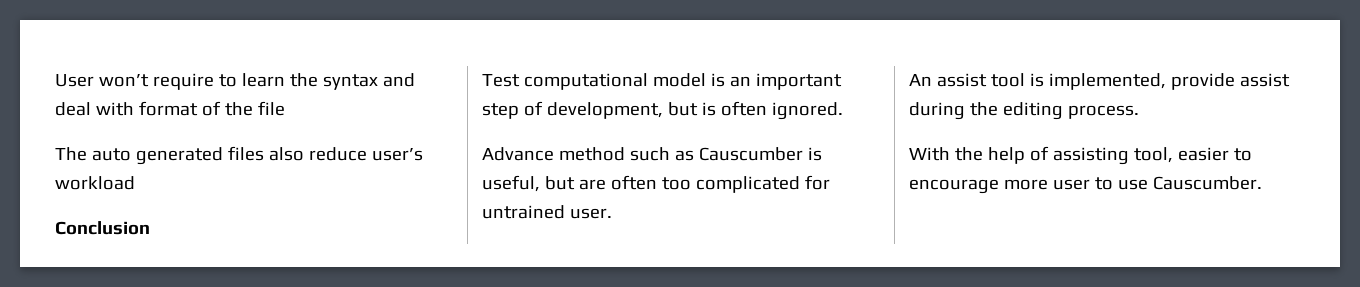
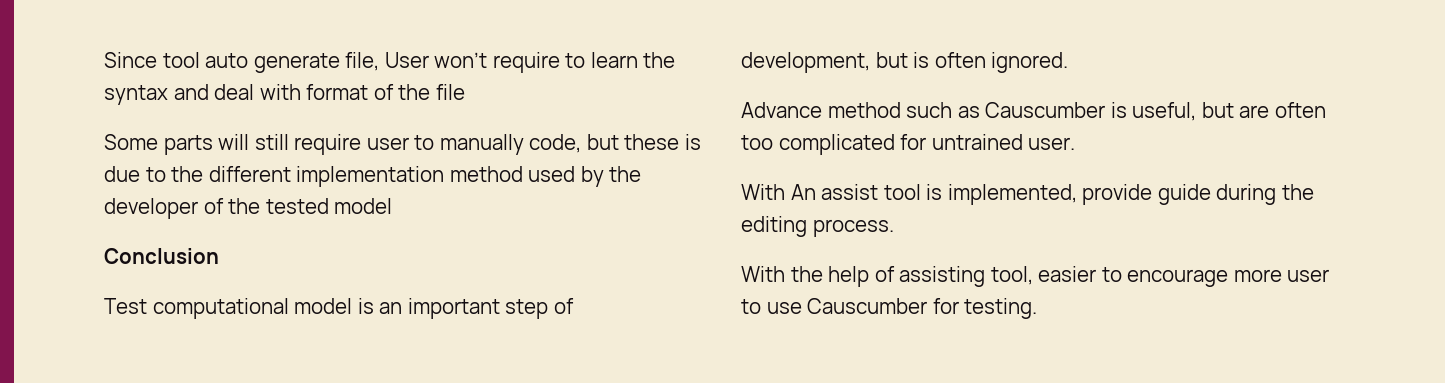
- User won’t require to learn the syntax and deal with format of the file
+ Since tool auto generate file, User won’t require to learn the syntax and deal with format of the file
- The auto generated files also reduce user’s workload
+ Some parts will still require user to manually code, but these is due to the different implementation method used by the developer of the tested model
- An assist tool is implemented, provide assist during the editing process.
+ With An assist tool is implemented, provide guide during the editing process.
- With the help of assisting tool, easier to encourage more user to use Causcumber.
+ With the help of assisting tool, easier to encourage more user to use Causcumber for testing.

